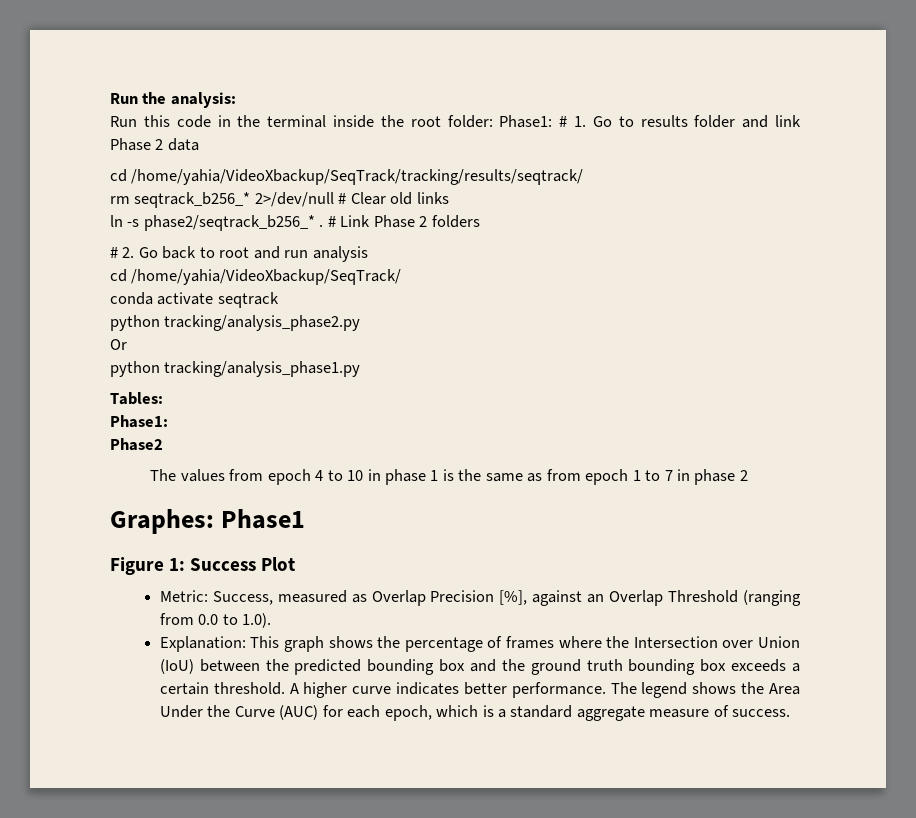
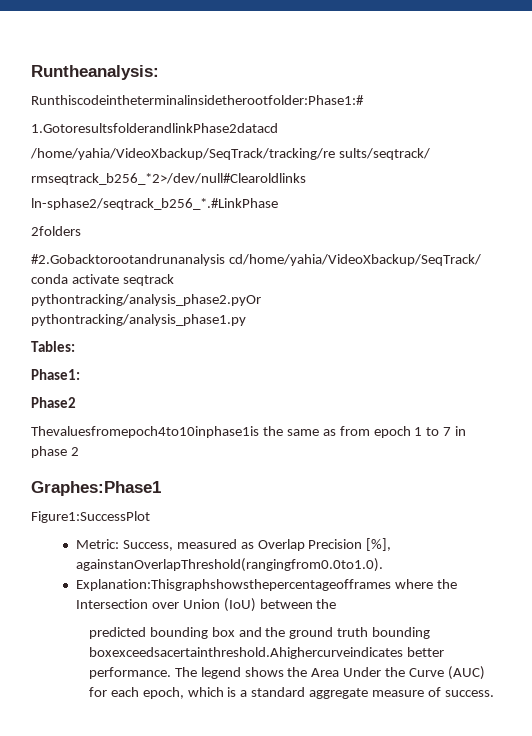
- Run the analysis:
- Run this code in the terminal inside the root folder: Phase1: # 1. Go to results folder and link Phase 2 data
- cd /home/yahia/VideoXbackup/SeqTrack/tracking/results/seqtrack/
- rm seqtrack_b256_* 2>/dev/null # Clear old links
- ln -s phase2/seqtrack_b256_* . # Link Phase 2 folders
- # 2. Go back to root and run analysis
- cd /home/yahia/VideoXbackup/SeqTrack/
- conda activate seqtrack
- python tracking/analysis_phase2.py
- Or
- python tracking/analysis_phase1.py
+ Runtheanalysis:
+ Runthiscodeintheterminalinsidetherootfolder:Phase1:#
+ 1.GotoresultsfolderandlinkPhase2datacd
+ /home/yahia/VideoXbackup/SeqTrack/tracking/re sults/seqtrack/
+ rmseqtrack_b256_*2>/dev/null#Clearoldlinks
+ ln-sphase2/seqtrack_b256_*.#LinkPhase
+ 2folders
+ #2.Gobacktorootandrunanalysis cd/home/yahia/VideoXbackup/SeqTrack/ conda activate seqtrack
+ pythontracking/analysis_phase2.pyOr
+ pythontracking/analysis_phase1.py
  Tables:
  Phase1:
  Phase2
- The values from epoch 4 to 10 in phase 1 is the same as from epoch 1 to 7 in phase 2
+ Thevaluesfromepoch4to10inphase1is the same as from epoch 1 to 7 in phase 2
- Graphes: Phase1
- Figure 1: Success Plot
+ Graphes:Phase1
+ Figure1:SuccessPlot
- Metric: Success, measured as Overlap Precision [%], against an Overlap Threshold (ranging from 0.0 to 1.0).
- Explanation: This graph shows the percentage of frames where the Intersection over Union (IoU) between the predicted bounding box and the ground truth bounding box exceeds a certain threshold. A higher curve indicates better performance.
+ Metric: Success, measured as Overlap Precision [%], againstanOverlapThreshold(rangingfrom0.0to1.0).
+ Explanation:Thisgraphshowsthepercentageofframes where the Intersection over Union (IoU) between the
+ predicted bounding box and the ground truth bounding boxexceedsacertainthreshold.Ahighercurveindicates better performance.

